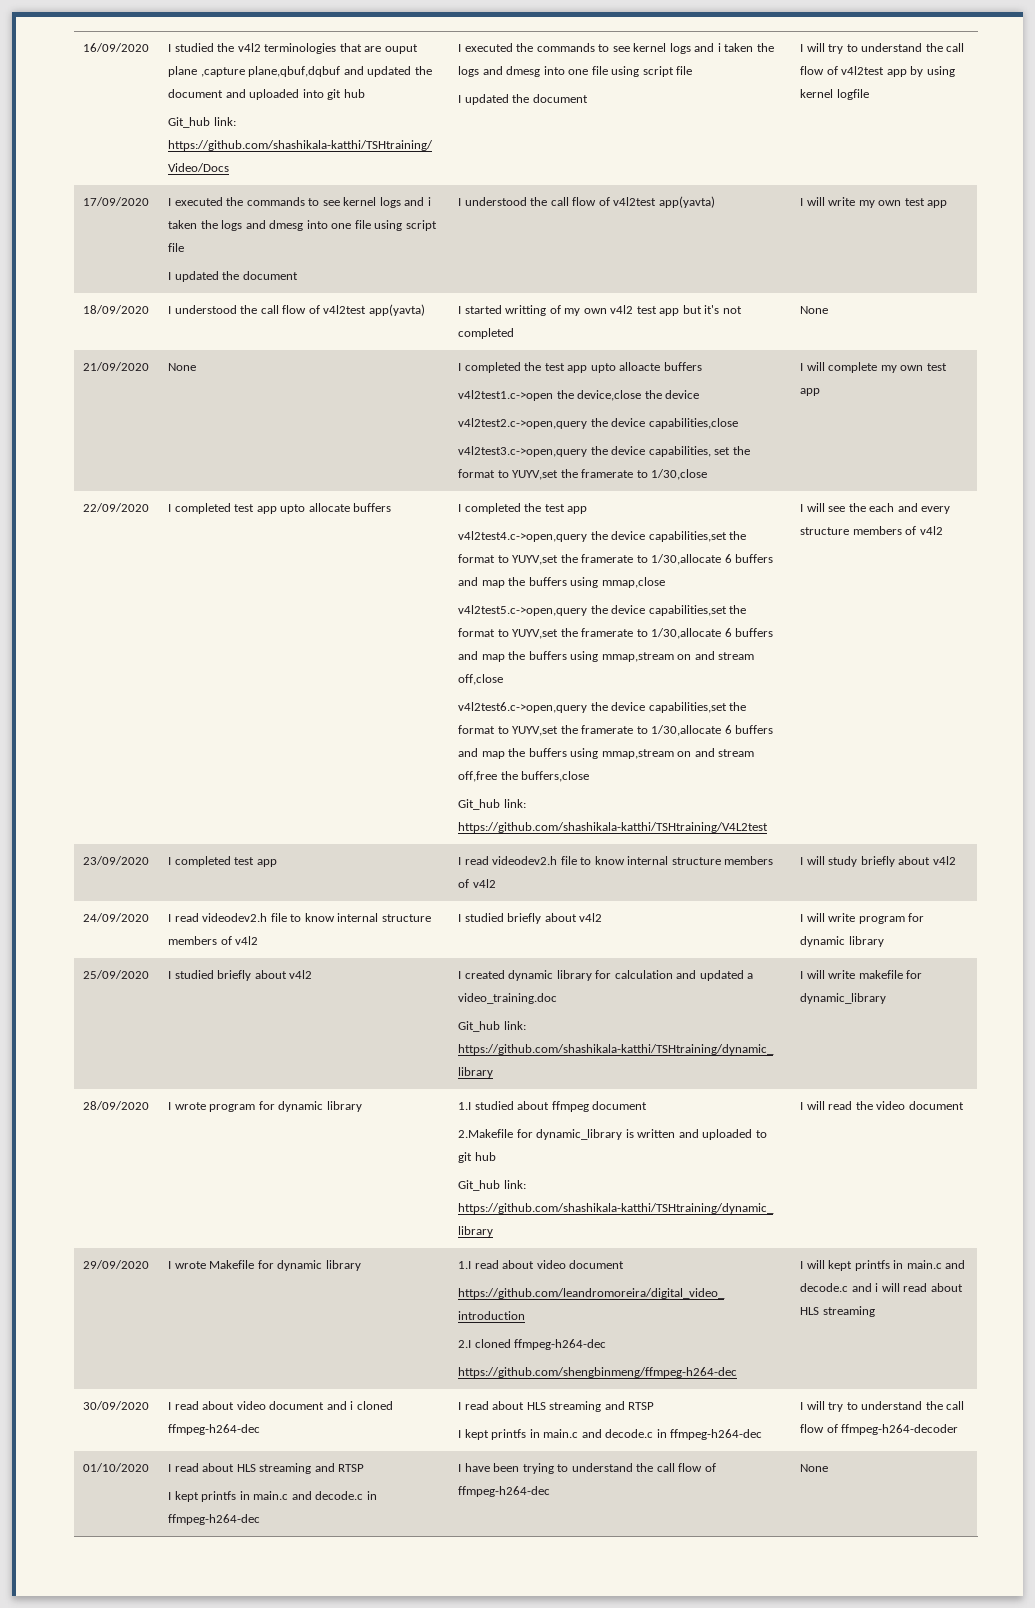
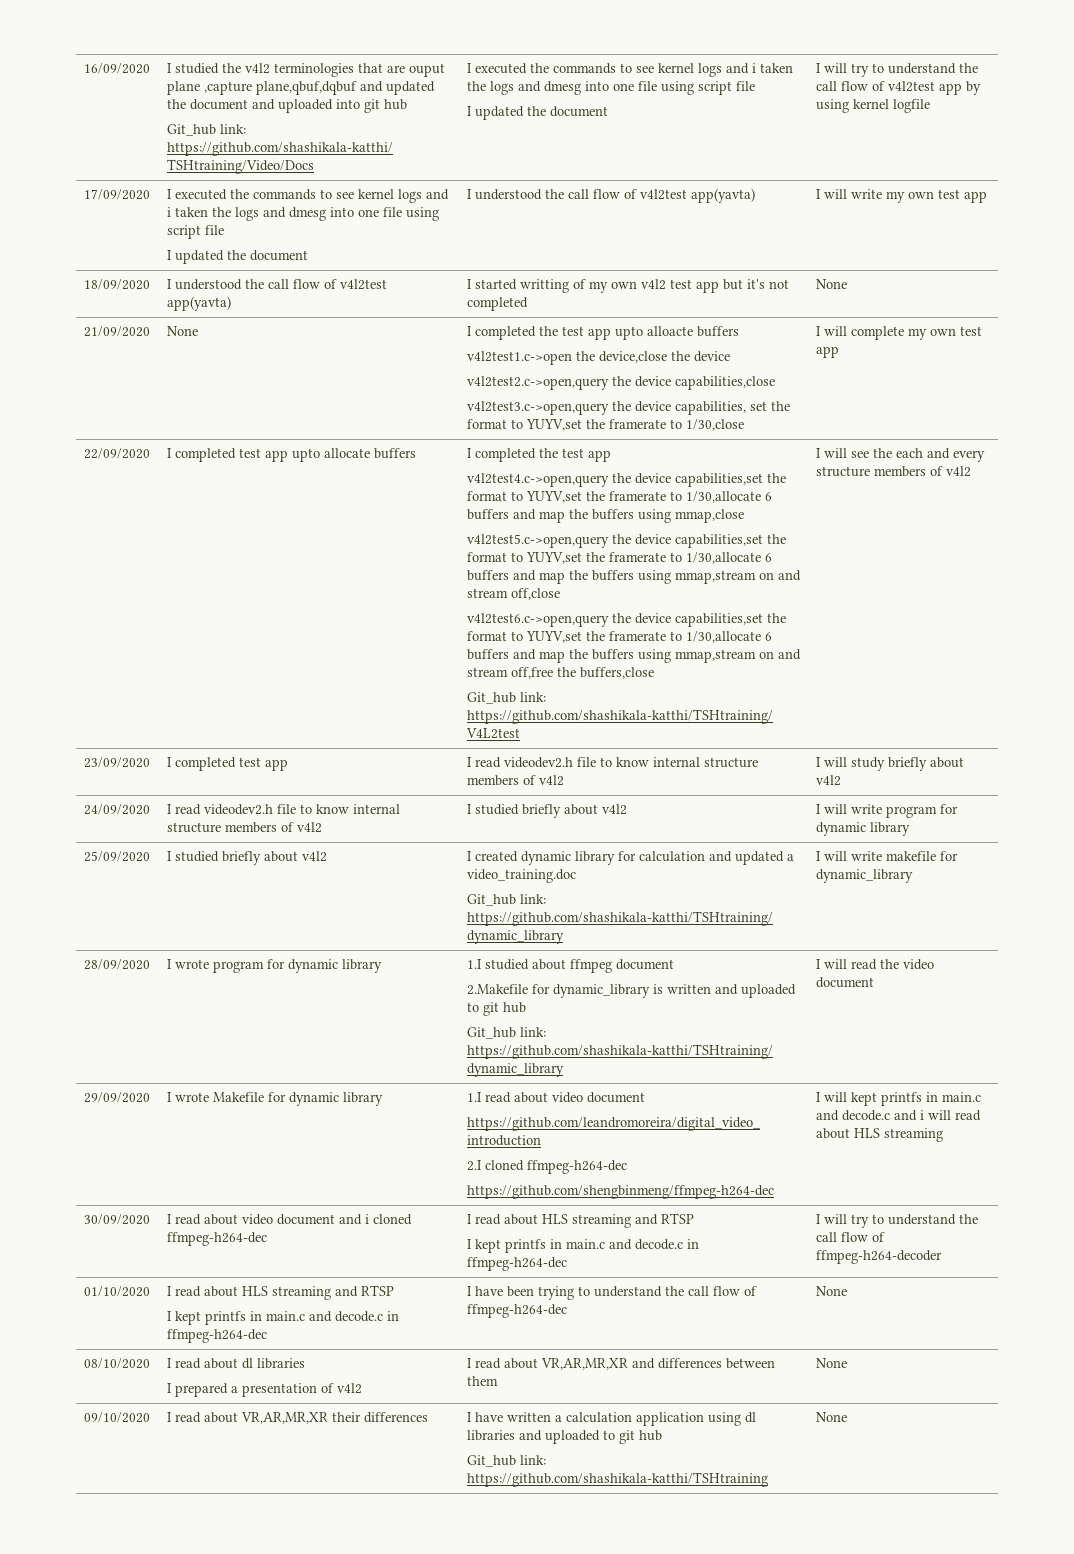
+ 08/10/2020 | I read about dl libraries
+ I prepared a presentation of v4l2 | I read about VR,AR,MR,XR and differences between them | None
+ 09/10/2020 | I read about VR,AR,MR,XR their differences | I have written a calculation application using dl libraries and uploaded to git hub
+ Git_hub link: https://github.com/shashikala-katthi/TSHtraining | None

